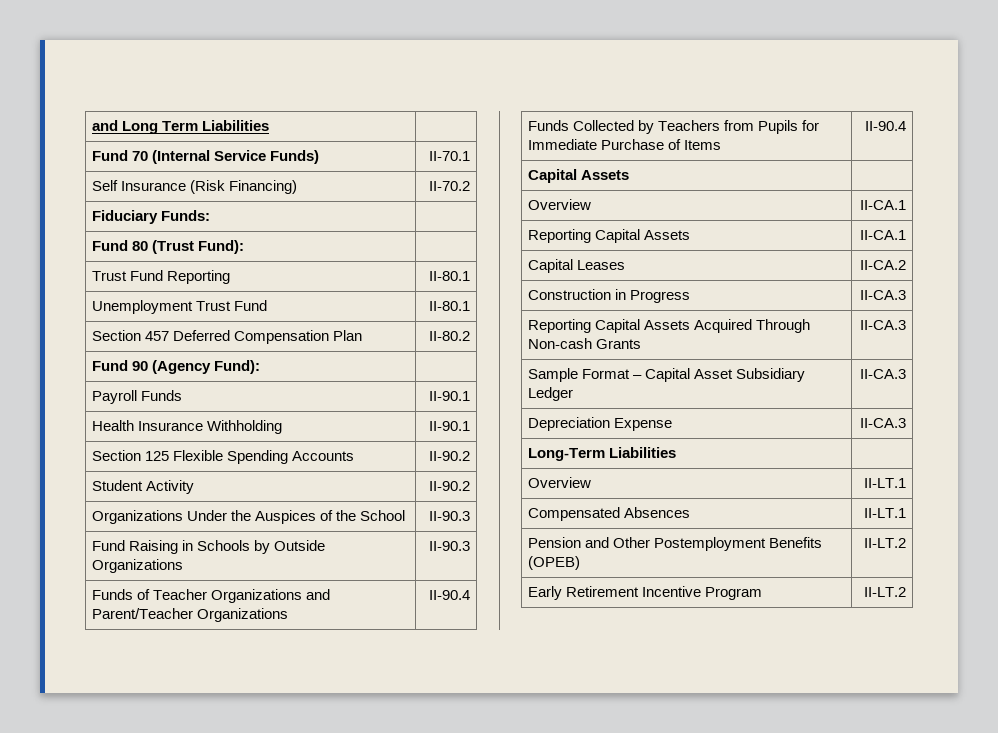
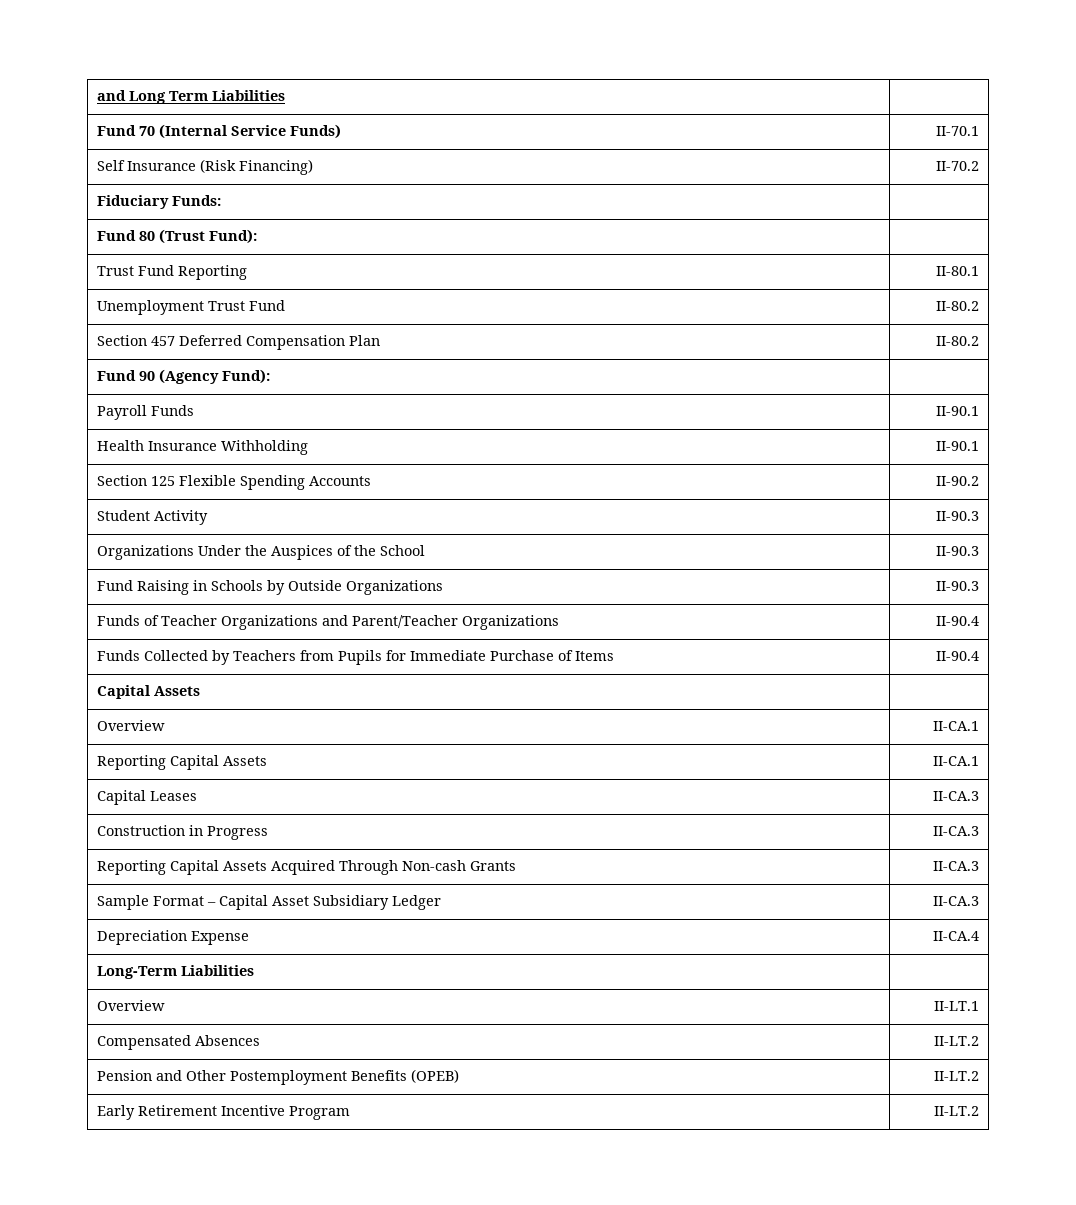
- Unemployment Trust Fund | II-80.1
+ Unemployment Trust Fund | II-80.2
- Student Activity | II-90.2
+ Student Activity | II-90.3
- Capital Leases | II-CA.2
+ Capital Leases | II-CA.3
- Depreciation Expense | II-CA.3
+ Depreciation Expense | II-CA.4
- Compensated Absences | II-LT.1
+ Compensated Absences | II-LT.2

